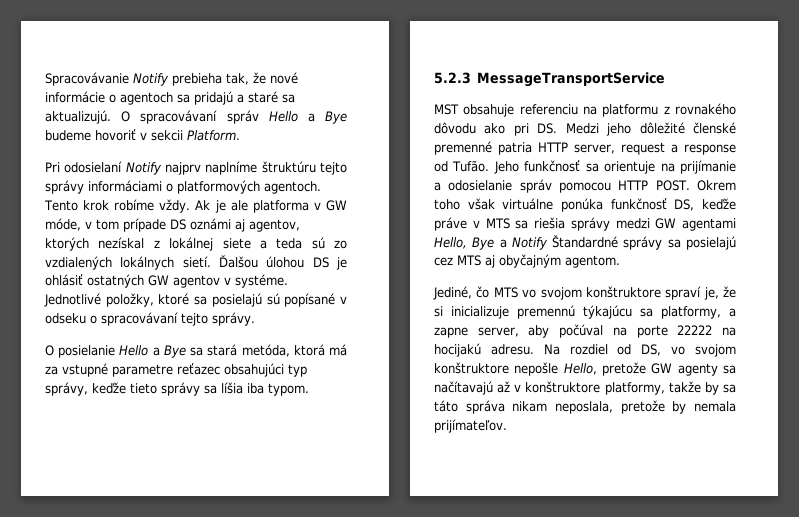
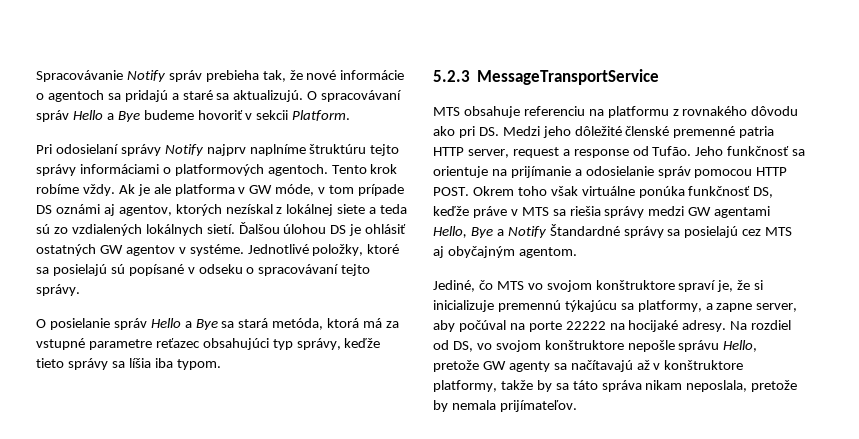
- Spracovávanie Notify prebieha tak, že nové informácie o agentoch sa pridajú a staré sa aktualizujú.
+ Spracovávanie Notify správ prebieha tak, že nové informácie o agentoch sa pridajú a staré sa aktualizujú.
- Pri odosielaní Notify najprv naplníme štruktúru tejto správy informáciami o platformových agentoch.
+ Pri odosielaní správy Notify najprv naplníme štruktúru tejto správy informáciami o platformových agentoch.
- O posielanie Hello a Bye sa stará metóda, ktorá má za vstupné parametre reťazec obsahujúci typ správy, keďže tieto správy sa líšia iba typom.
+ O posielanie správ Hello a Bye sa stará metóda, ktorá má za vstupné parametre reťazec obsahujúci typ správy, keďže tieto správy sa líšia iba typom.
- MST obsahuje referenciu na platformu z rovnakého dôvodu ako pri DS. Medzi jeho dôležité členské premenné patria HTTP server, request a response od Tufão.
+ MTS obsahuje referenciu na platformu z rovnakého dôvodu ako pri DS. Medzi jeho dôležité členské premenné patria HTTP server, request a response od Tufão.
- Jediné, čo MTS vo svojom konštruktore spraví je, že si inicializuje premennú týkajúcu sa platformy, a zapne server, aby počúval na porte 22222 na hocijakú adresu.
+ Jediné, čo MTS vo svojom konštruktore spraví je, že si inicializuje premennú týkajúcu sa platformy, a zapne server, aby počúval na porte 22222 na hocijaké adresy.
- Na rozdiel od DS, vo svojom konštruktore nepošle Hello, pretože GW agenty sa načítavajú až v konštruktore platformy, takže by sa táto správa nikam neposlala, pretože by nemala prijímateľov.
+ Na rozdiel od DS, vo svojom konštruktore nepošle správu Hello, pretože GW agenty sa načítavajú až v konštruktore platformy, takže by sa táto správa nikam neposlala, pretože by nemala prijímateľov.

